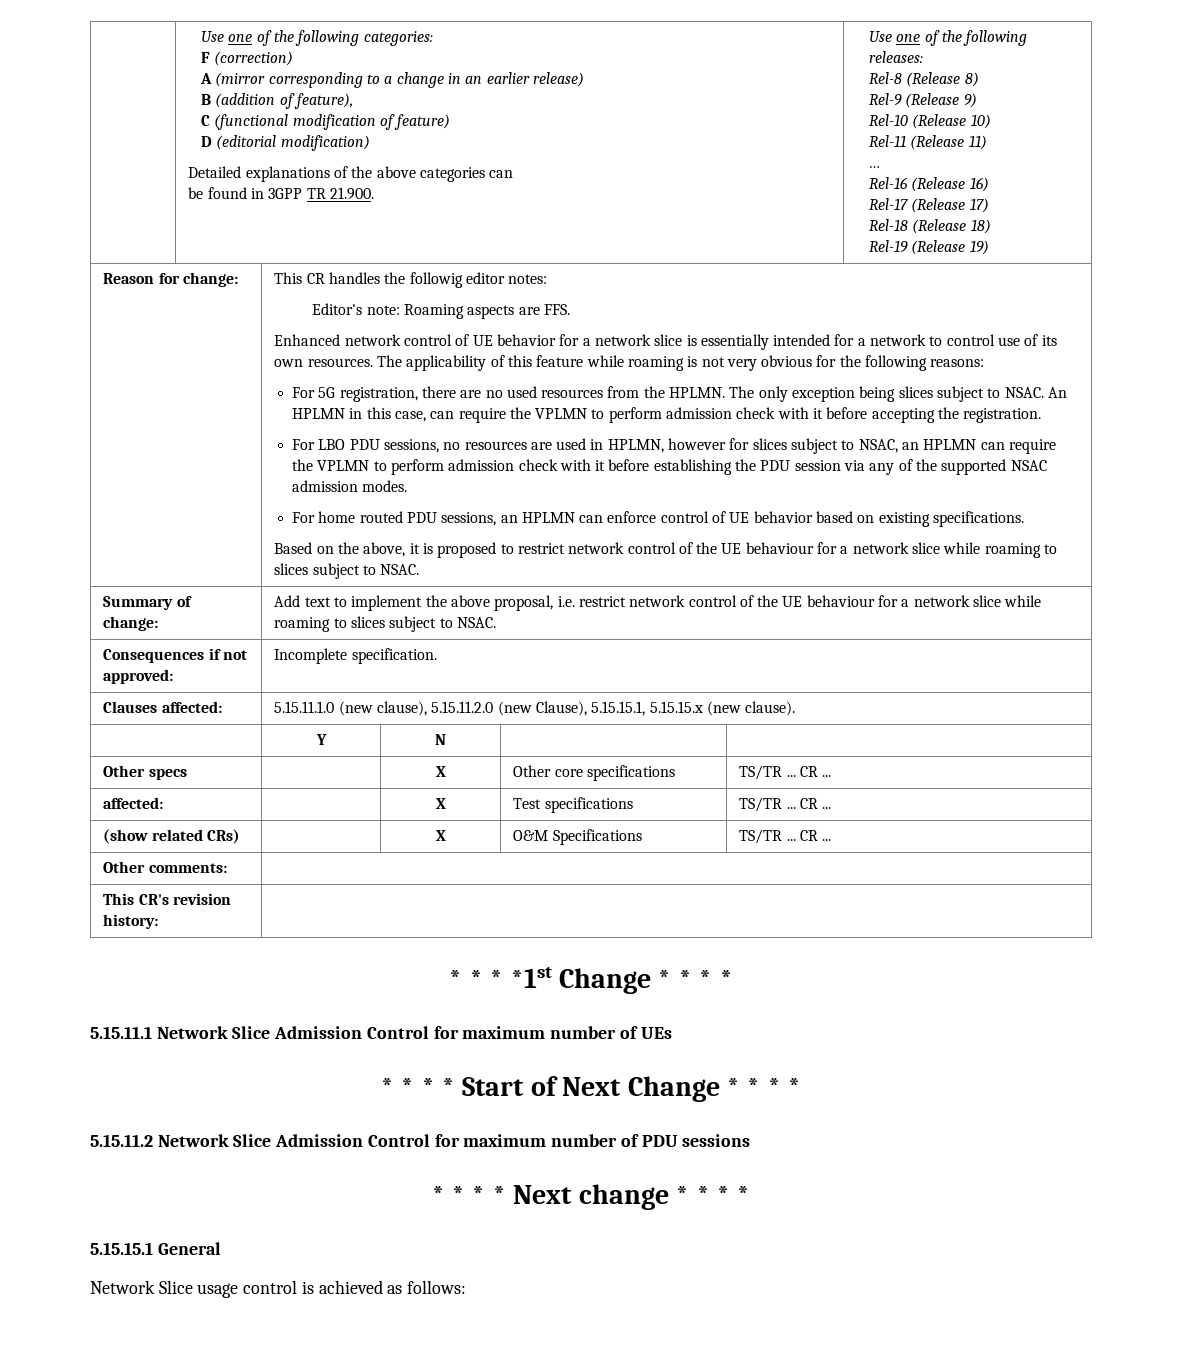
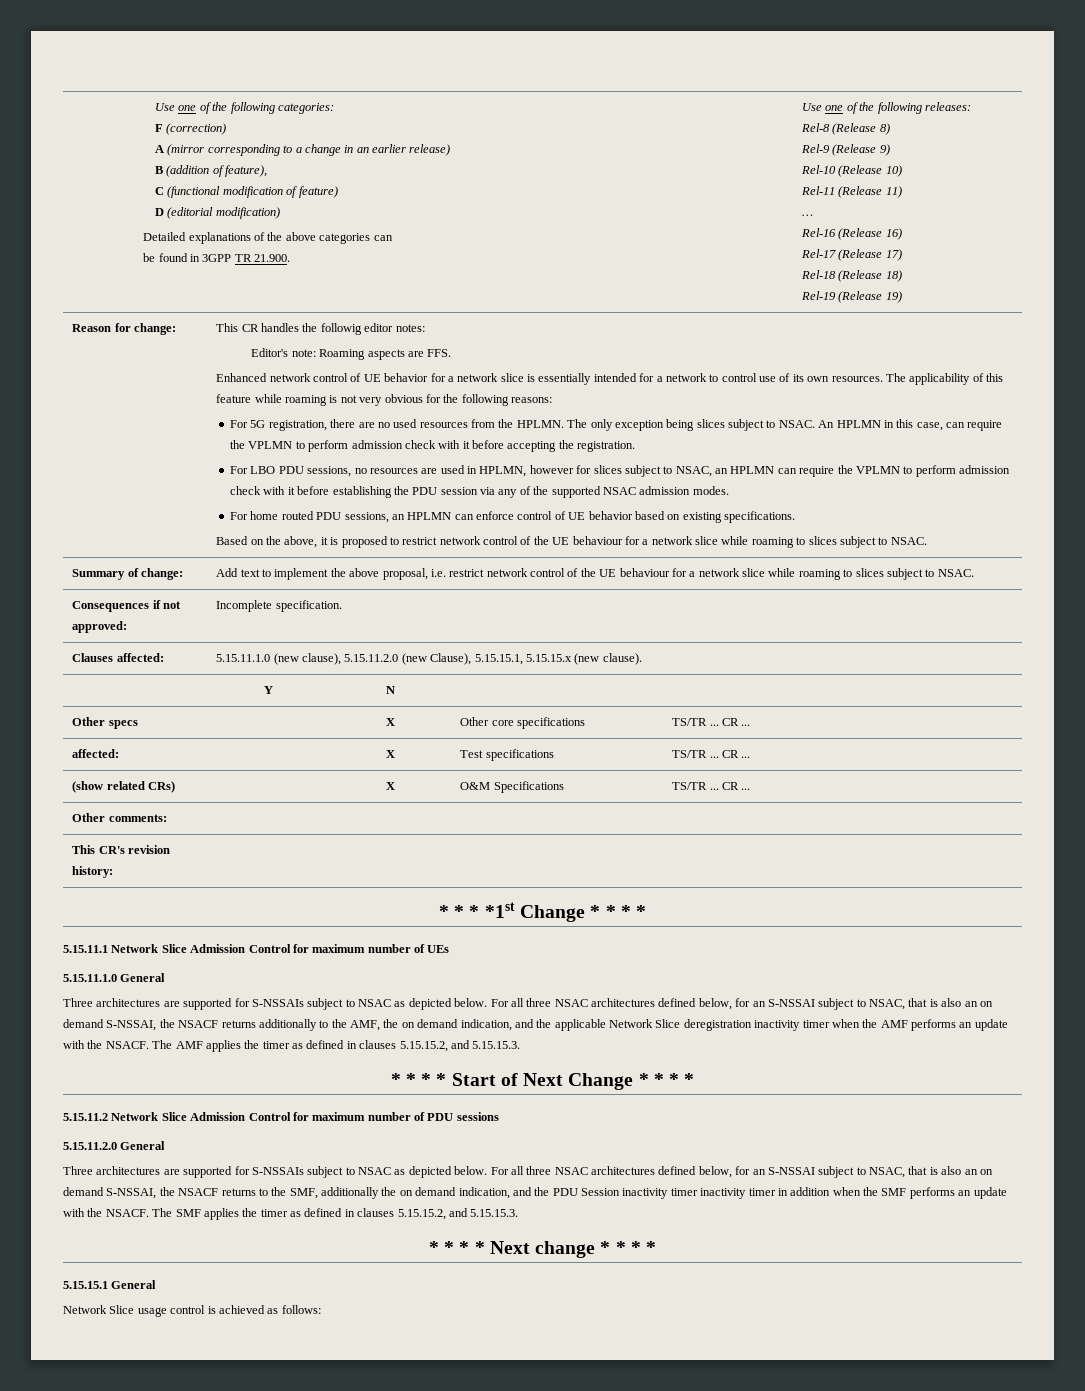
+ 5.15.11.1.0 General
+ Three architectures are supported for S-NSSAIs subject to NSAC as depicted below. For all three NSAC architectures defined below, for an S-NSSAI subject to NSAC, that is also an on demand S-NSSAI, the NSACF returns additionally to the AMF, the on demand indication, and the applicable Network Slice deregistration inactivity timer when the AMF performs an update with the NSACF. The AMF applies the timer as defined in clauses 5.15.15.2, and 5.15.15.3.
+ 5.15.11.2.0 General
+ Three architectures are supported for S-NSSAIs subject to NSAC as depicted below. For all three NSAC architectures defined below, for an S-NSSAI subject to NSAC, that is also an on demand S-NSSAI, the NSACF returns to the SMF, additionally the on demand indication, and the PDU Session inactivity timer inactivity timer in addition when the SMF performs an update with the NSACF. The SMF applies the timer as defined in clauses 5.15.15.2, and 5.15.15.3.

